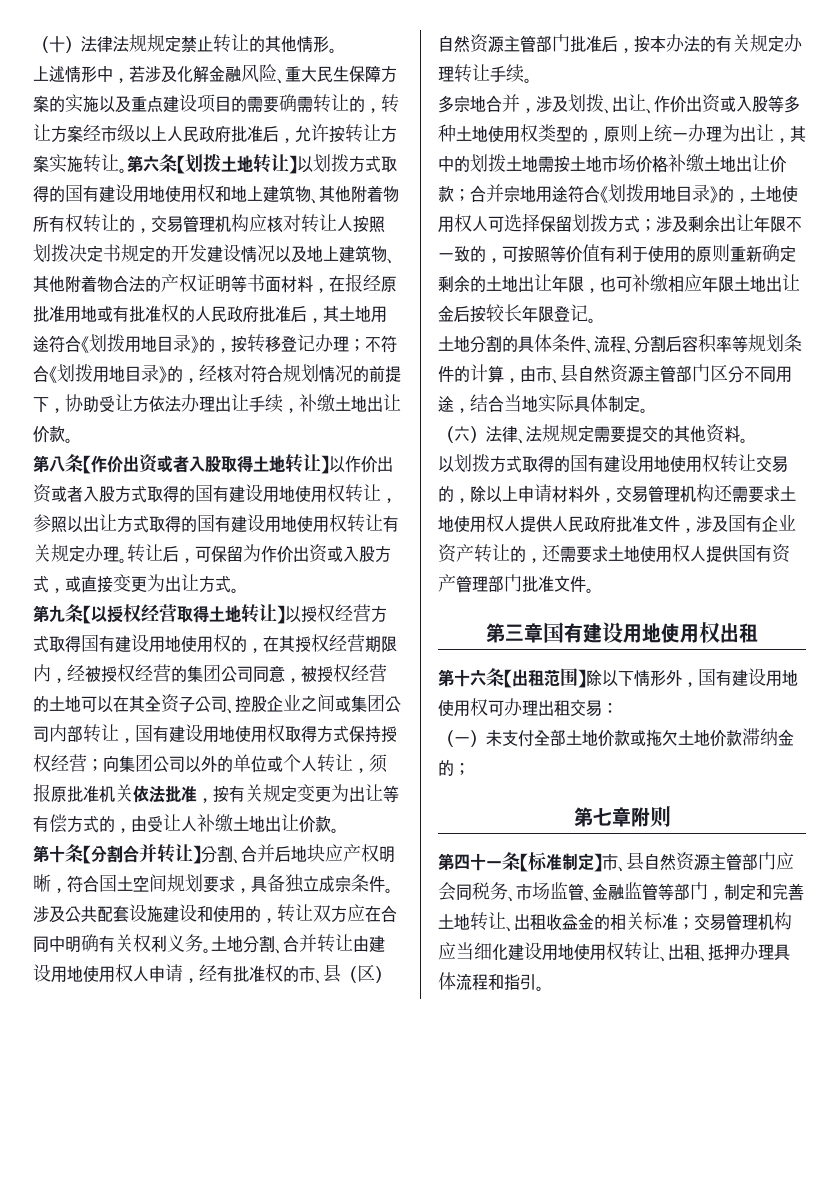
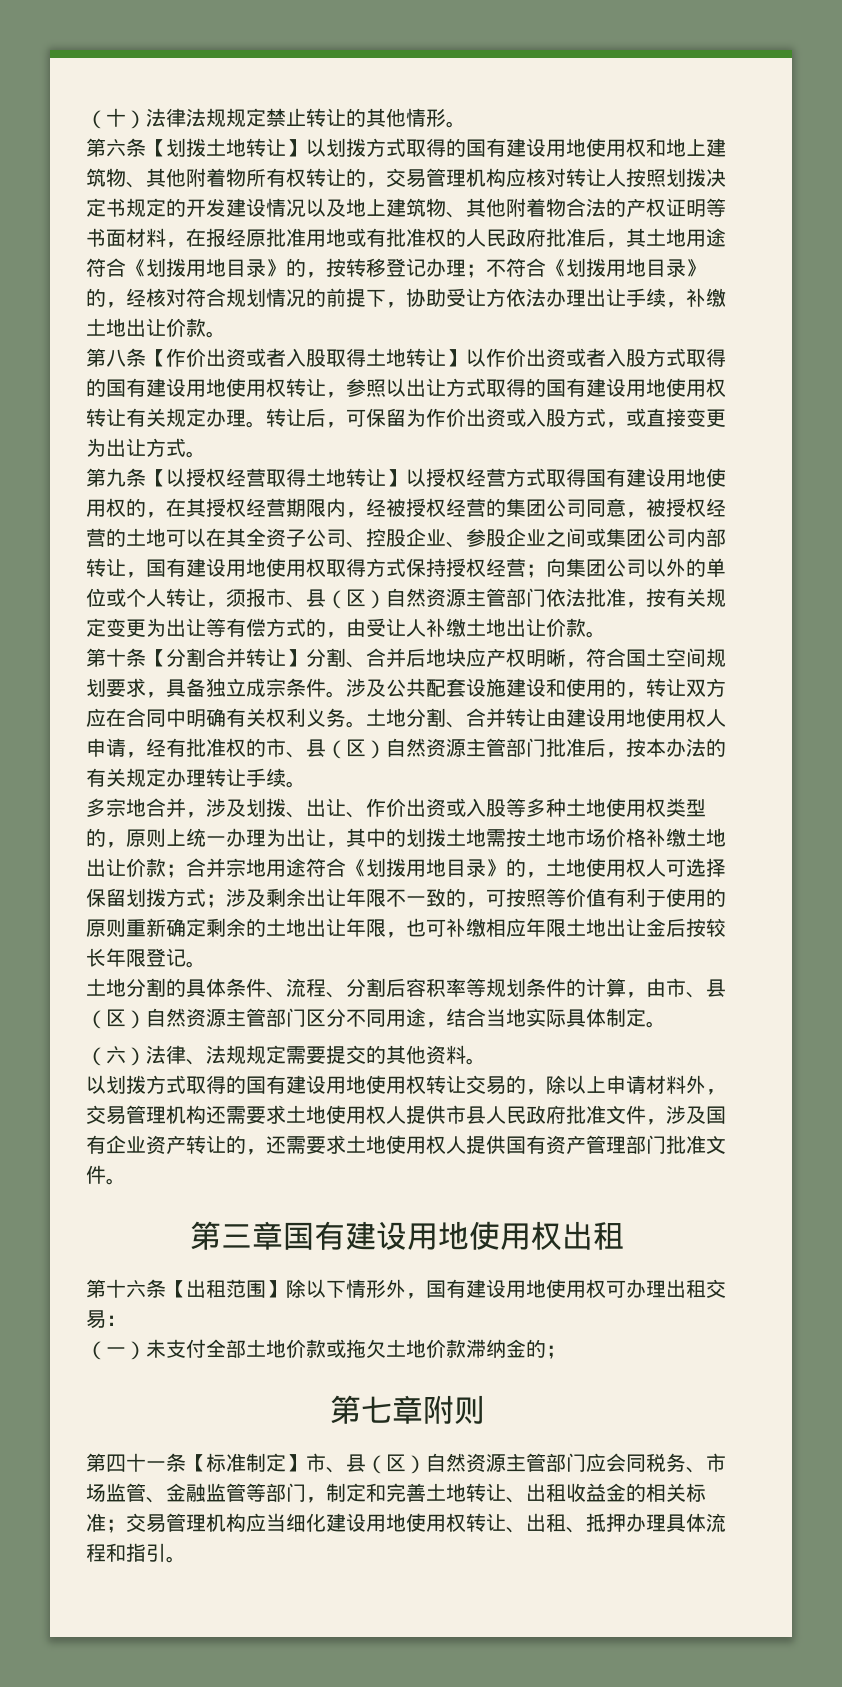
- 上述情形中，若涉及化解金融风险、重大民生保障方案的实施以及重点建设项目的需要确需转让的，转让方案经市级以上人民政府批准后，允许按转让方案实施转让。
- 第九条【以授权经营取得土地转让】以授权经营方式取得国有建设用地使用权的，在其授权经营期限内，经被授权经营的集团公司同意，被授权经营的土地可以在其全资子公司、控股企业之间或集团公司内部转让，国有建设用地使用权取得方式保持授权经营；
+ 第九条【以授权经营取得土地转让】以授权经营方式取得国有建设用地使用权的，在其授权经营期限内，经被授权经营的集团公司同意，被授权经营的土地可以在其全资子公司、控股企业、参股企业之间或集团公司内部转让，国有建设用地使用权取得方式保持授权经营；
- 向集团公司以外的单位或个人转让，须报原批准机关依法批准，按有关规定变更为出让等有偿方式的，由受让人补缴土地出让价款。
+ 向集团公司以外的单位或个人转让，须报市、县（区）自然资源主管部门依法批准，按有关规定变更为出让等有偿方式的，由受让人补缴土地出让价款。
- 土地分割的具体条件、流程、分割后容积率等规划条件的计算，由市、县自然资源主管部门区分不同用途，结合当地实际具体制定。
+ 土地分割的具体条件、流程、分割后容积率等规划条件的计算，由市、县（区）自然资源主管部门区分不同用途，结合当地实际具体制定。
- 以划拨方式取得的国有建设用地使用权转让交易的，除以上申请材料外，交易管理机构还需要求土地使用权人提供人民政府批准文件，涉及国有企业资产转让的，还需要求土地使用权人提供国有资产管理部门批准文件。
+ 以划拨方式取得的国有建设用地使用权转让交易的，除以上申请材料外，交易管理机构还需要求土地使用权人提供市县人民政府批准文件，涉及国有企业资产转让的，还需要求土地使用权人提供国有资产管理部门批准文件。
- 第四十一条【标准制定】市、县自然资源主管部门应会同税务、市场监管、金融监管等部门，制定和完善土地转让、出租收益金的相关标准；交易管理机构应当细化建设用地使用权转让、出租、抵押办理具体流程和指引。
+ 第四十一条【标准制定】市、县（区）自然资源主管部门应会同税务、市场监管、金融监管等部门，制定和完善土地转让、出租收益金的相关标准；交易管理机构应当细化建设用地使用权转让、出租、抵押办理具体流程和指引。

